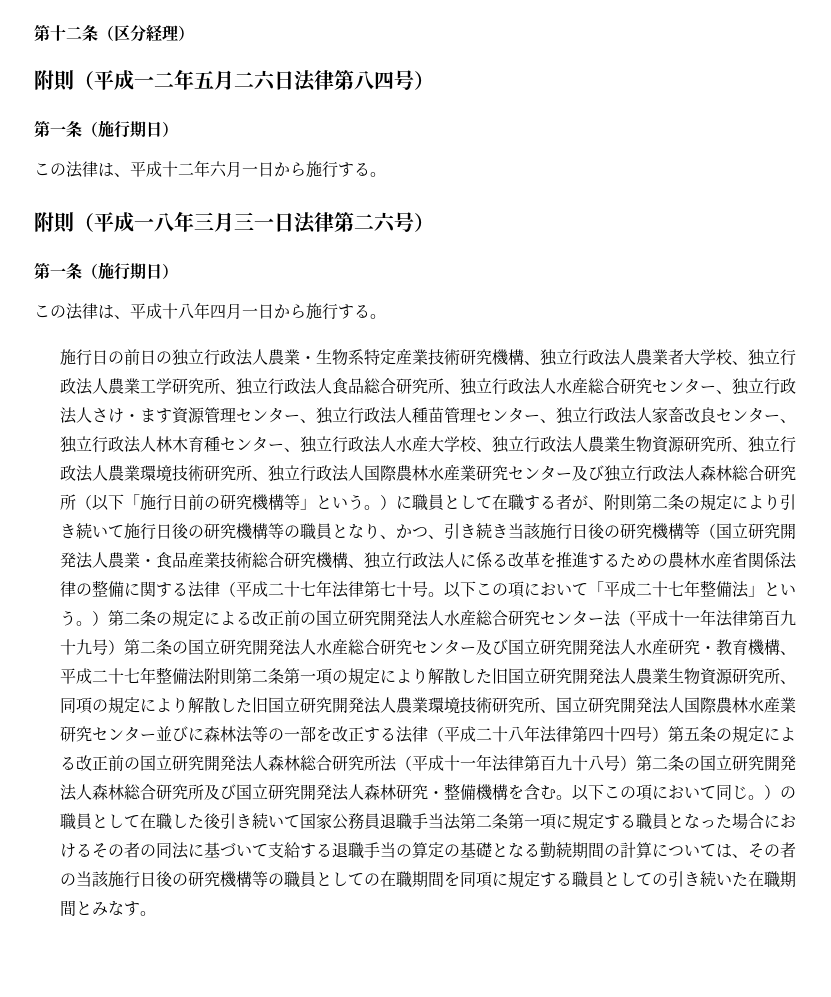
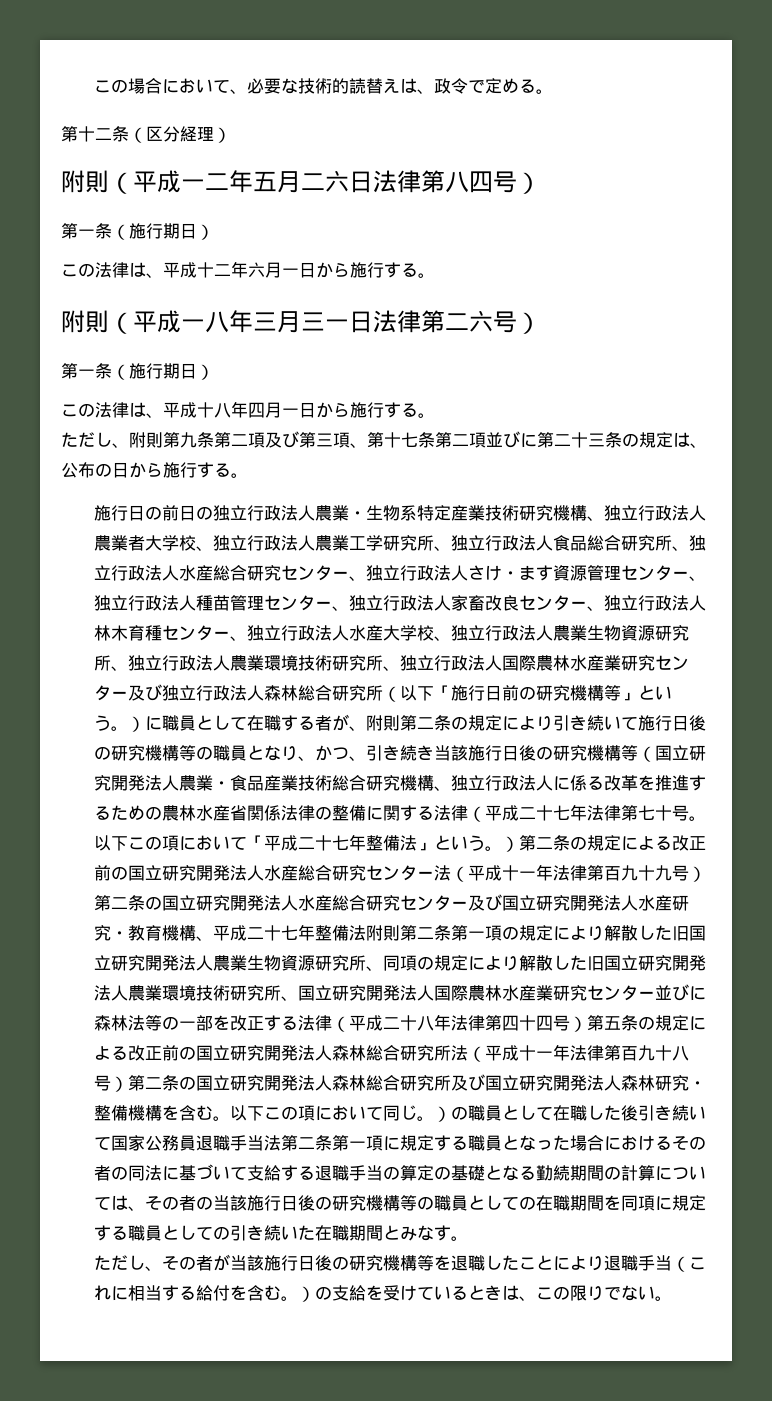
+ この場合において、必要な技術的読替えは、政令で定める。
+ ただし、附則第九条第二項及び第三項、第十七条第二項並びに第二十三条の規定は、公布の日から施行する。
+ ただし、その者が当該施行日後の研究機構等を退職したことにより退職手当（これに相当する給付を含む。）の支給を受けているときは、この限りでない。

